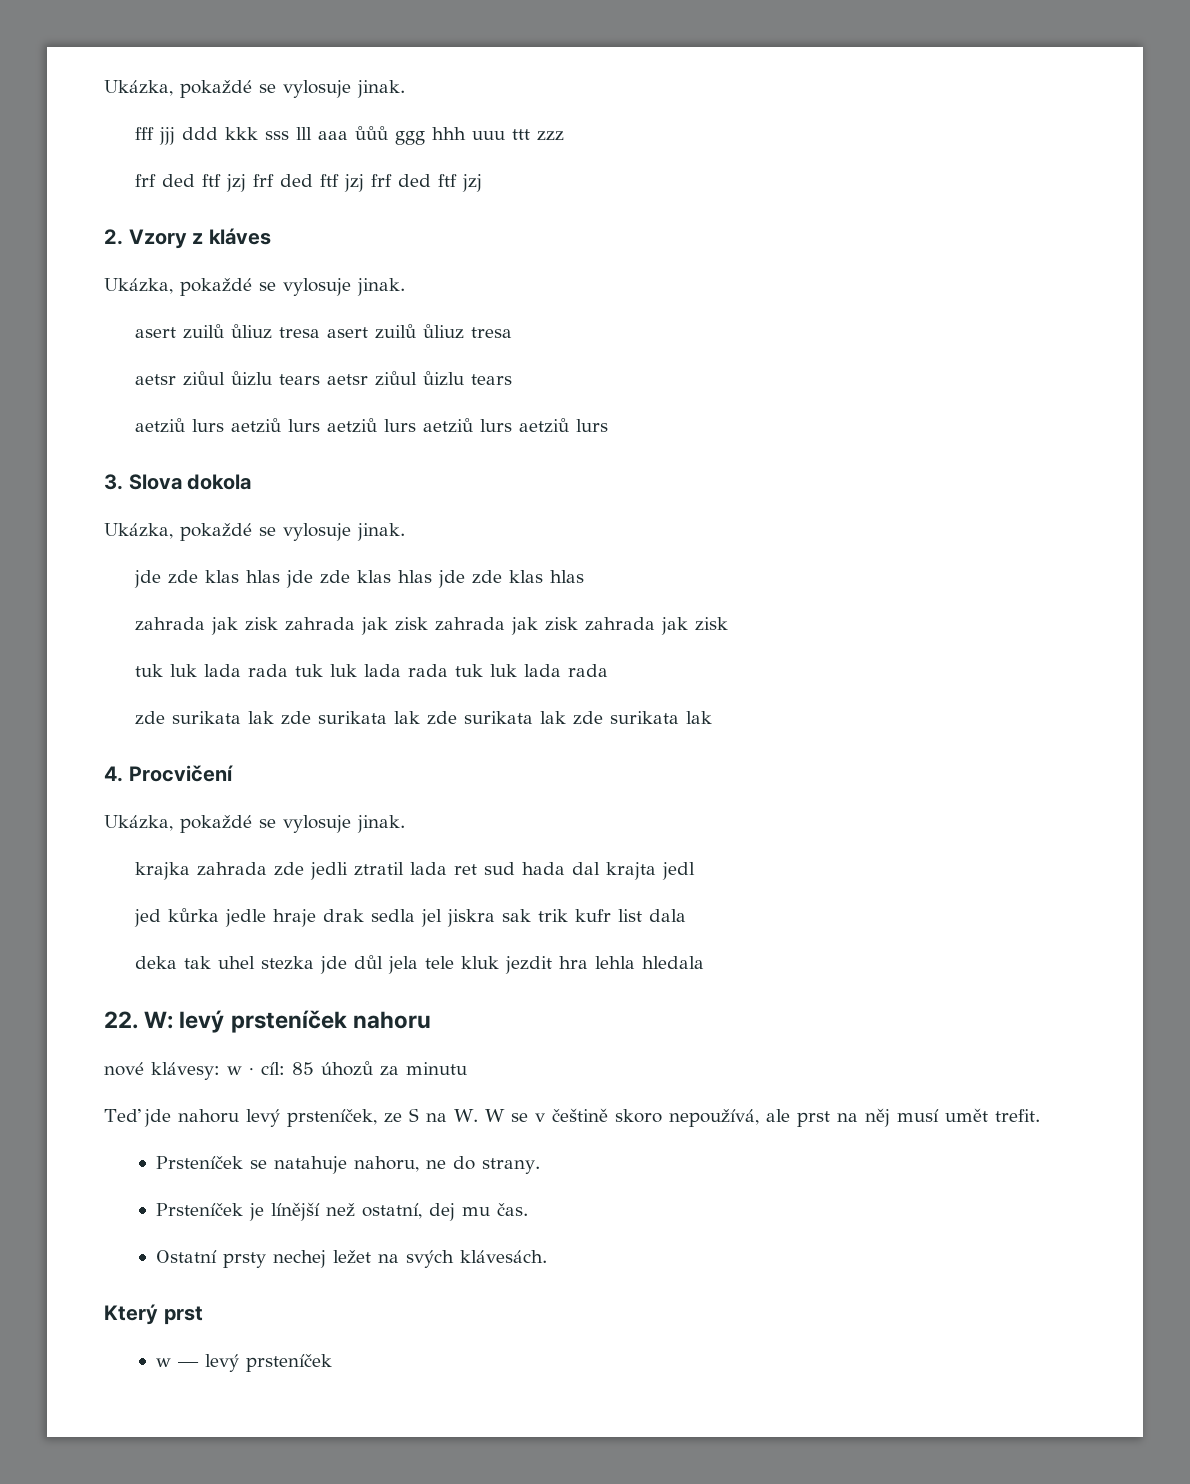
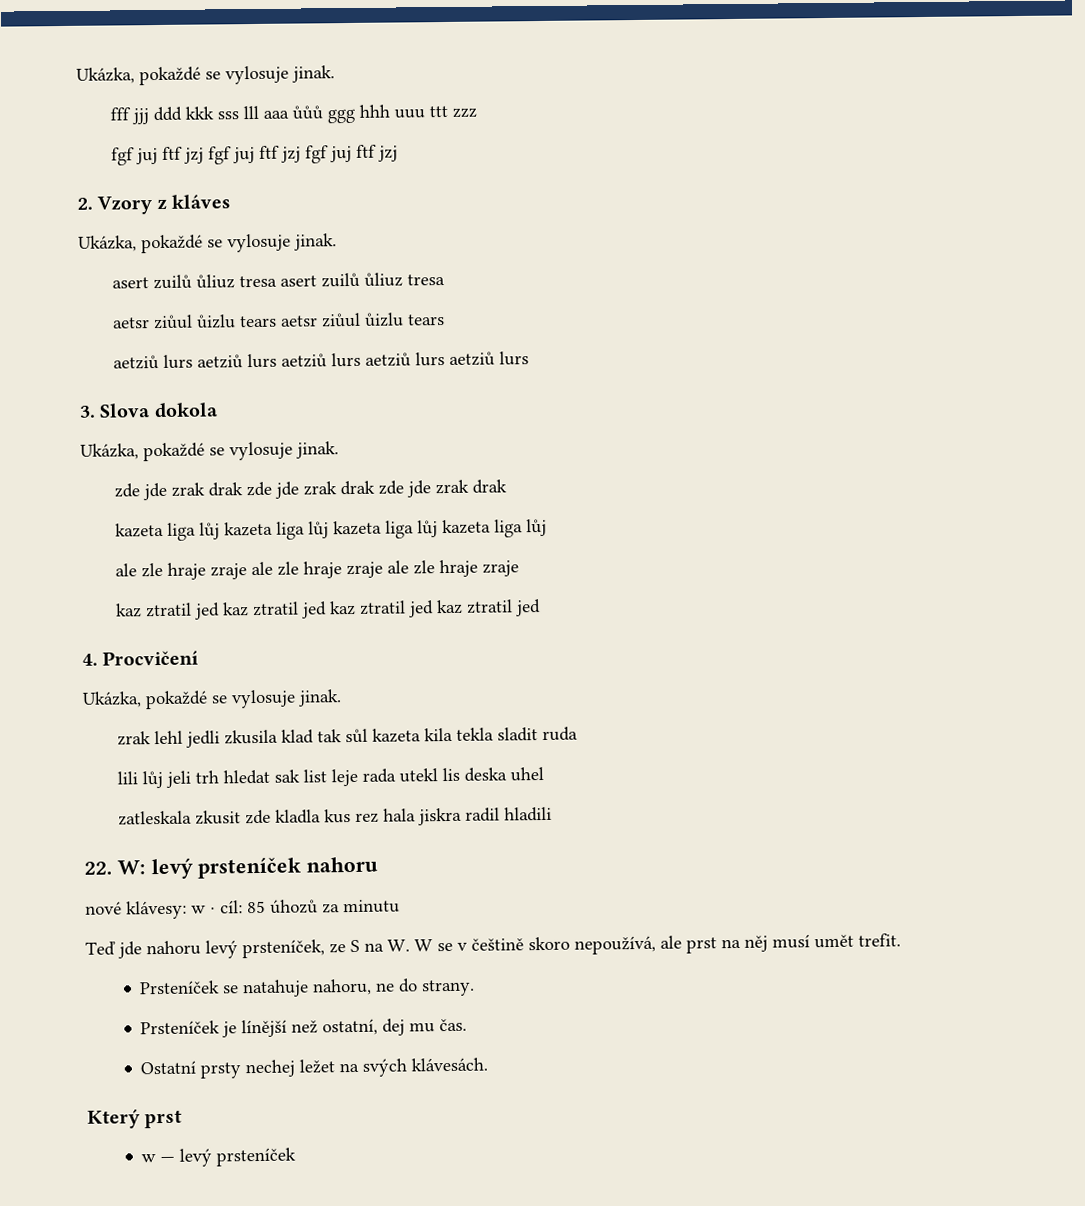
- frf ded ftf jzj frf ded ftf jzj frf ded ftf jzj
+ fgf juj ftf jzj fgf juj ftf jzj fgf juj ftf jzj
- jde zde klas hlas jde zde klas hlas jde zde klas hlas
- zahrada jak zisk zahrada jak zisk zahrada jak zisk zahrada jak zisk
- tuk luk lada rada tuk luk lada rada tuk luk lada rada
- zde surikata lak zde surikata lak zde surikata lak zde surikata lak
+ zde jde zrak drak zde jde zrak drak zde jde zrak drak
+ kazeta liga lůj kazeta liga lůj kazeta liga lůj kazeta liga lůj
+ ale zle hraje zraje ale zle hraje zraje ale zle hraje zraje
+ kaz ztratil jed kaz ztratil jed kaz ztratil jed kaz ztratil jed
- krajka zahrada zde jedli ztratil lada ret sud hada dal krajta jedl
- jed kůrka jedle hraje drak sedla jel jiskra sak trik kufr list dala
- deka tak uhel stezka jde důl jela tele kluk jezdit hra lehla hledala
+ zrak lehl jedli zkusila klad tak sůl kazeta kila tekla sladit ruda
+ lili lůj jeli trh hledat sak list leje rada utekl lis deska uhel
+ zatleskala zkusit zde kladla kus rez hala jiskra radil hladili

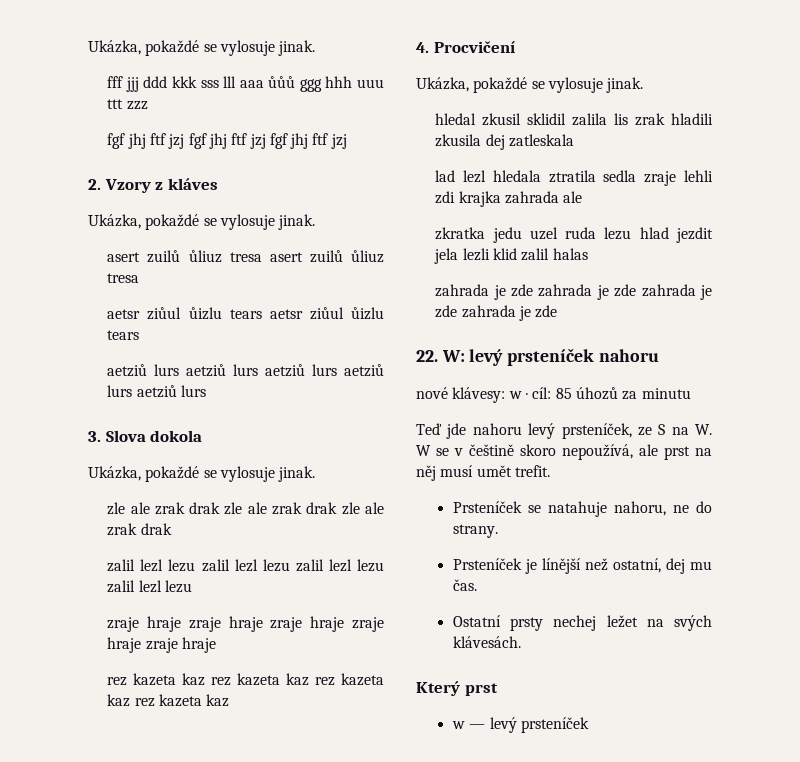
- fgf juj ftf jzj fgf juj ftf jzj fgf juj ftf jzj
+ fgf jhj ftf jzj fgf jhj ftf jzj fgf jhj ftf jzj
- zde jde zrak drak zde jde zrak drak zde jde zrak drak
- kazeta liga lůj kazeta liga lůj kazeta liga lůj kazeta liga lůj
- ale zle hraje zraje ale zle hraje zraje ale zle hraje zraje
- kaz ztratil jed kaz ztratil jed kaz ztratil jed kaz ztratil jed
+ zle ale zrak drak zle ale zrak drak zle ale zrak drak
+ zalil lezl lezu zalil lezl lezu zalil lezl lezu zalil lezl lezu
+ zraje hraje zraje hraje zraje hraje zraje hraje zraje hraje
+ rez kazeta kaz rez kazeta kaz rez kazeta kaz rez kazeta kaz
- zrak lehl jedli zkusila klad tak sůl kazeta kila tekla sladit ruda
- lili lůj jeli trh hledat sak list leje rada utekl lis deska uhel
- zatleskala zkusit zde kladla kus rez hala jiskra radil hladili
+ hledal zkusil sklidil zalila lis zrak hladili zkusila dej zatleskala
+ lad lezl hledala ztratila sedla zraje lehli zdi krajka zahrada ale
+ zkratka jedu uzel ruda lezu hlad jezdit jela lezli klid zalil halas
+ zahrada je zde zahrada je zde zahrada je zde zahrada je zde

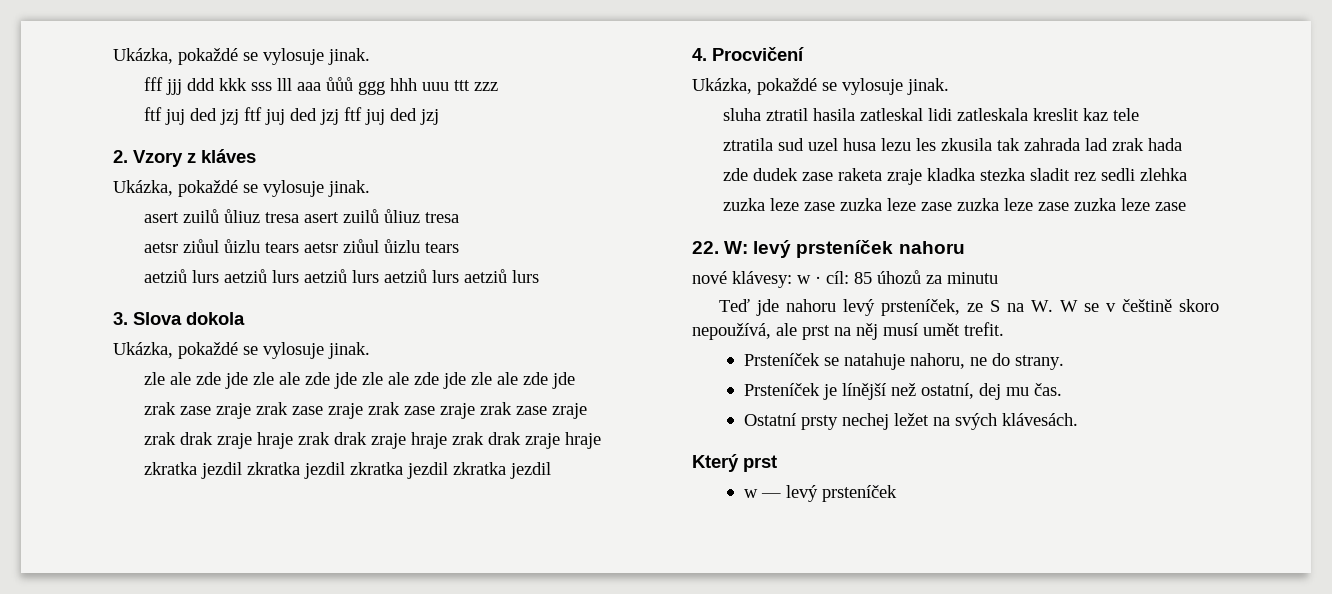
- fgf jhj ftf jzj fgf jhj ftf jzj fgf jhj ftf jzj
+ ftf juj ded jzj ftf juj ded jzj ftf juj ded jzj
- zle ale zrak drak zle ale zrak drak zle ale zrak drak
- zalil lezl lezu zalil lezl lezu zalil lezl lezu zalil lezl lezu
- zraje hraje zraje hraje zraje hraje zraje hraje zraje hraje
- rez kazeta kaz rez kazeta kaz rez kazeta kaz rez kazeta kaz
+ zle ale zde jde zle ale zde jde zle ale zde jde zle ale zde jde
+ zrak zase zraje zrak zase zraje zrak zase zraje zrak zase zraje
+ zrak drak zraje hraje zrak drak zraje hraje zrak drak zraje hraje
+ zkratka jezdil zkratka jezdil zkratka jezdil zkratka jezdil
- hledal zkusil sklidil zalila lis zrak hladili zkusila dej zatleskala
- lad lezl hledala ztratila sedla zraje lehli zdi krajka zahrada ale
- zkratka jedu uzel ruda lezu hlad jezdit jela lezli klid zalil halas
- zahrada je zde zahrada je zde zahrada je zde zahrada je zde
+ sluha ztratil hasila zatleskal lidi zatleskala kreslit kaz tele
+ ztratila sud uzel husa lezu les zkusila tak zahrada lad zrak hada
+ zde dudek zase raketa zraje kladka stezka sladit rez sedli zlehka
+ zuzka leze zase zuzka leze zase zuzka leze zase zuzka leze zase

